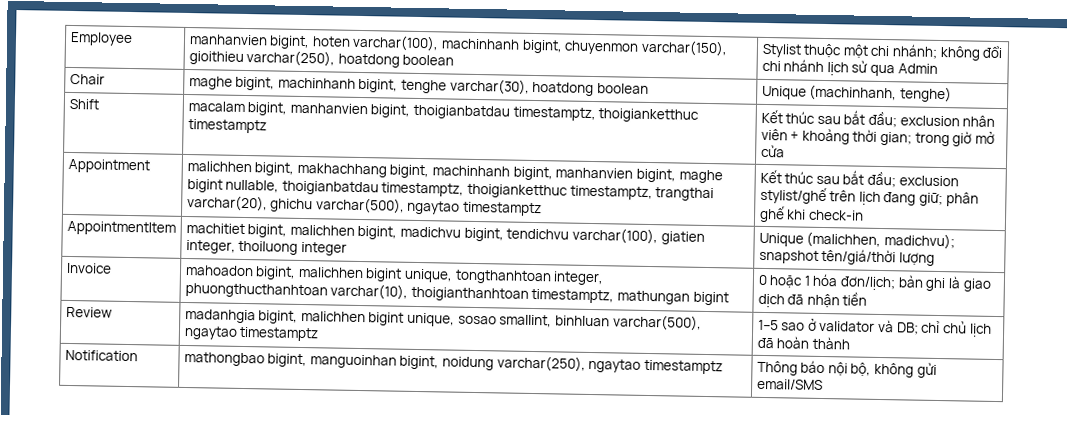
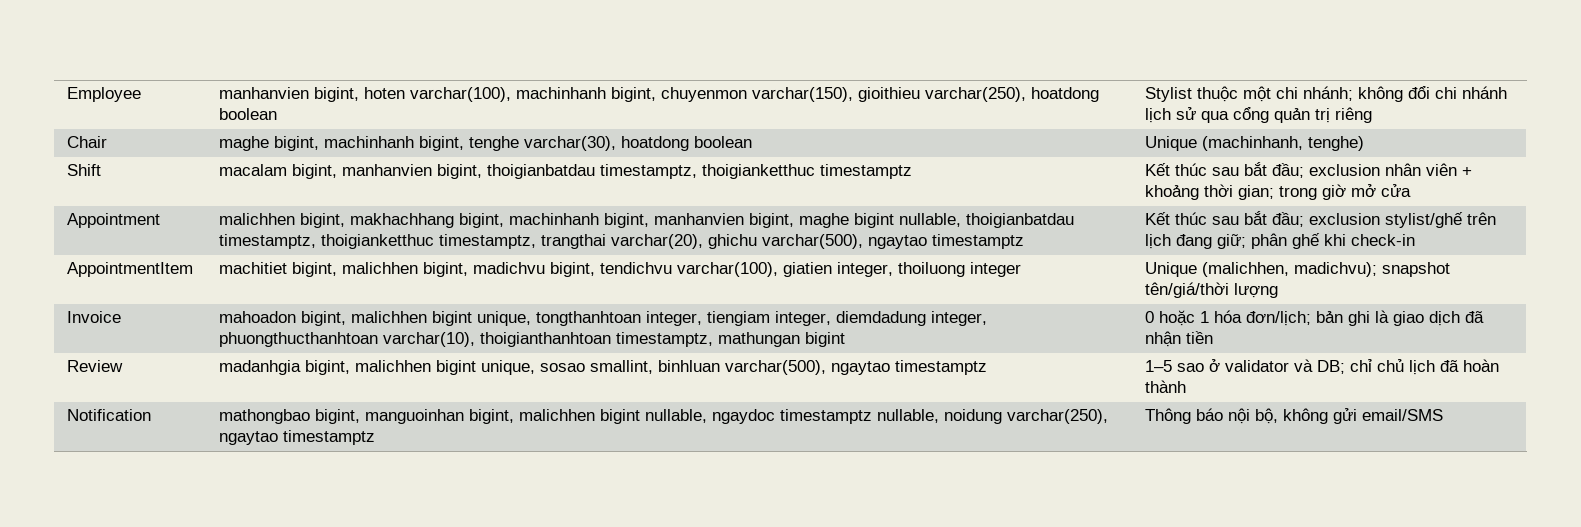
- Employee | manhanvien bigint, hoten varchar(100), machinhanh bigint, chuyenmon varchar(150), gioithieu varchar(250), hoatdong boolean | Stylist thuộc một chi nhánh; không đổi chi nhánh lịch sử qua Admin
+ Employee | manhanvien bigint, hoten varchar(100), machinhanh bigint, chuyenmon varchar(150), gioithieu varchar(250), hoatdong boolean | Stylist thuộc một chi nhánh; không đổi chi nhánh lịch sử qua cổng quản trị riêng
- Invoice | mahoadon bigint, malichhen bigint unique, tongthanhtoan integer, phuongthucthanhtoan varchar(10), thoigianthanhtoan timestamptz, mathungan bigint | 0 hoặc 1 hóa đơn/lịch; bản ghi là giao dịch đã nhận tiền
+ Invoice | mahoadon bigint, malichhen bigint unique, tongthanhtoan integer, tiengiam integer, diemdadung integer, phuongthucthanhtoan varchar(10), thoigianthanhtoan timestamptz, mathungan bigint | 0 hoặc 1 hóa đơn/lịch; bản ghi là giao dịch đã nhận tiền
- Notification | mathongbao bigint, manguoinhan bigint, noidung varchar(250), ngaytao timestamptz | Thông báo nội bộ, không gửi email/SMS
+ Notification | mathongbao bigint, manguoinhan bigint, malichhen bigint nullable, ngaydoc timestamptz nullable, noidung varchar(250), ngaytao timestamptz | Thông báo nội bộ, không gửi email/SMS

